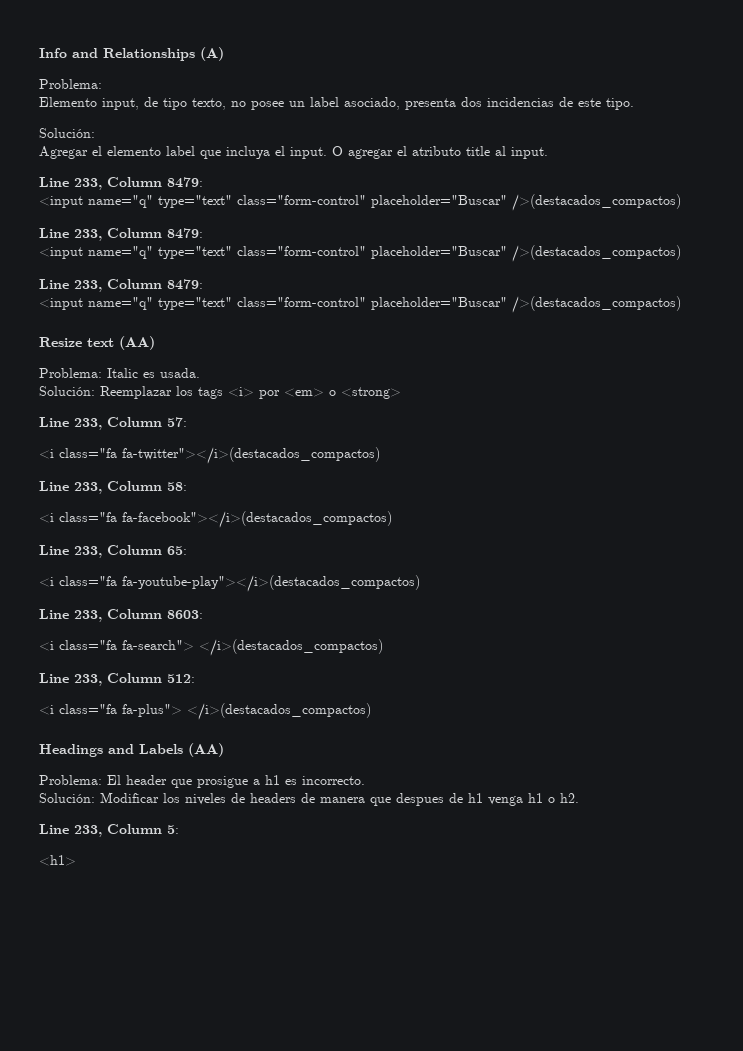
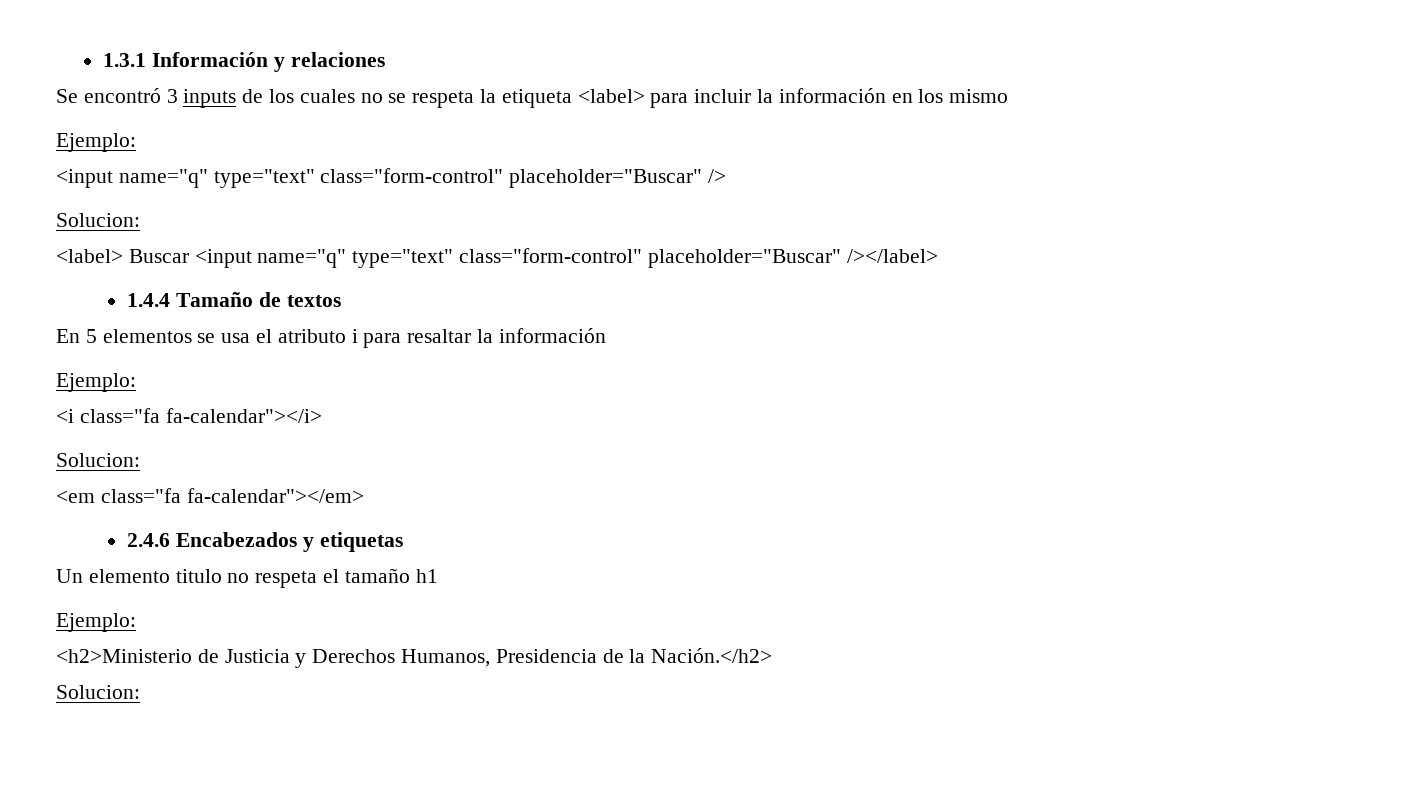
- Info and Relationships (A)
- Problema:
- Elemento input, de tipo texto, no posee un label asociado, presenta dos incidencias de este tipo.
- Solución:
- Agregar el elemento label que incluya el input. O agregar el atributo title al input.
- Line 233, Column 8479:
- <input name="q" type="text" class="form-control" placeholder="Buscar" />(destacados_compactos)
- Line 233, Column 8479:
- <input name="q" type="text" class="form-control" placeholder="Buscar" />(destacados_compactos)
- Line 233, Column 8479:
- <input name="q" type="text" class="form-control" placeholder="Buscar" />(destacados_compactos)
- Resize text (AA)
- Problema: Italic es usada.
- Solución: Reemplazar los tags <i> por <em> o <strong>
- Line 233, Column 57:
- <i class="fa fa-twitter"></i>(destacados_compactos)
- Line 233, Column 58:
- <i class="fa fa-facebook"></i>(destacados_compactos)
- Line 233, Column 65:
- <i class="fa fa-youtube-play"></i>(destacados_compactos)
- Line 233, Column 8603:
- <i class="fa fa-search"> </i>(destacados_compactos)
- Line 233, Column 512:
- <i class="fa fa-plus"> </i>(destacados_compactos)
- Headings and Labels (AA)
- Problema: El header que prosigue a h1 es incorrecto.
- Solución: Modificar los niveles de headers de manera que despues de h1 venga h1 o h2.
- Line 233, Column 5:
- <h1>
+ 1.3.1 Información y relaciones
+ Se encontró 3 inputs de los cuales no se respeta la etiqueta <label> para incluir la información en los mismo
+ Ejemplo:
+ <input name="q" type="text" class="form-control" placeholder="Buscar" />
+ Solucion:
+ <label> Buscar <input name="q" type="text" class="form-control" placeholder="Buscar" /></label>
+ 1.4.4 Tamaño de textos
+ En 5 elementos se usa el atributo i para resaltar la información
+ Ejemplo:
+ <i class="fa fa-calendar"></i>
+ Solucion:
+ <em class="fa fa-calendar"></em>
+ 2.4.6 Encabezados y etiquetas
+ Un elemento titulo no respeta el tamaño h1
+ Ejemplo:
+ <h2>Ministerio de Justicia y Derechos Humanos, Presidencia de la Nación.</h2>
+ Solucion:

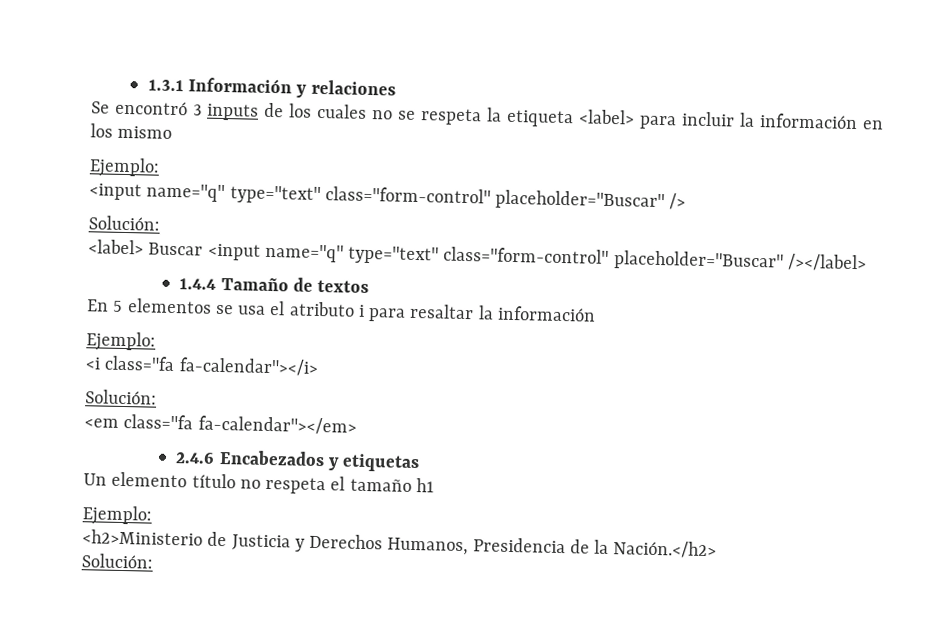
  <input name="q" type="text" class="form-control" placeholder="Buscar" />
- Solucion:
+ Solución:
  <i class="fa fa-calendar"></i>
- Solucion:
+ Solución:
- Un elemento titulo no respeta el tamaño h1
+ Un elemento título no respeta el tamaño h1
  <h2>Ministerio de Justicia y Derechos Humanos, Presidencia de la Nación.</h2>
- Solucion:
+ Solución:

